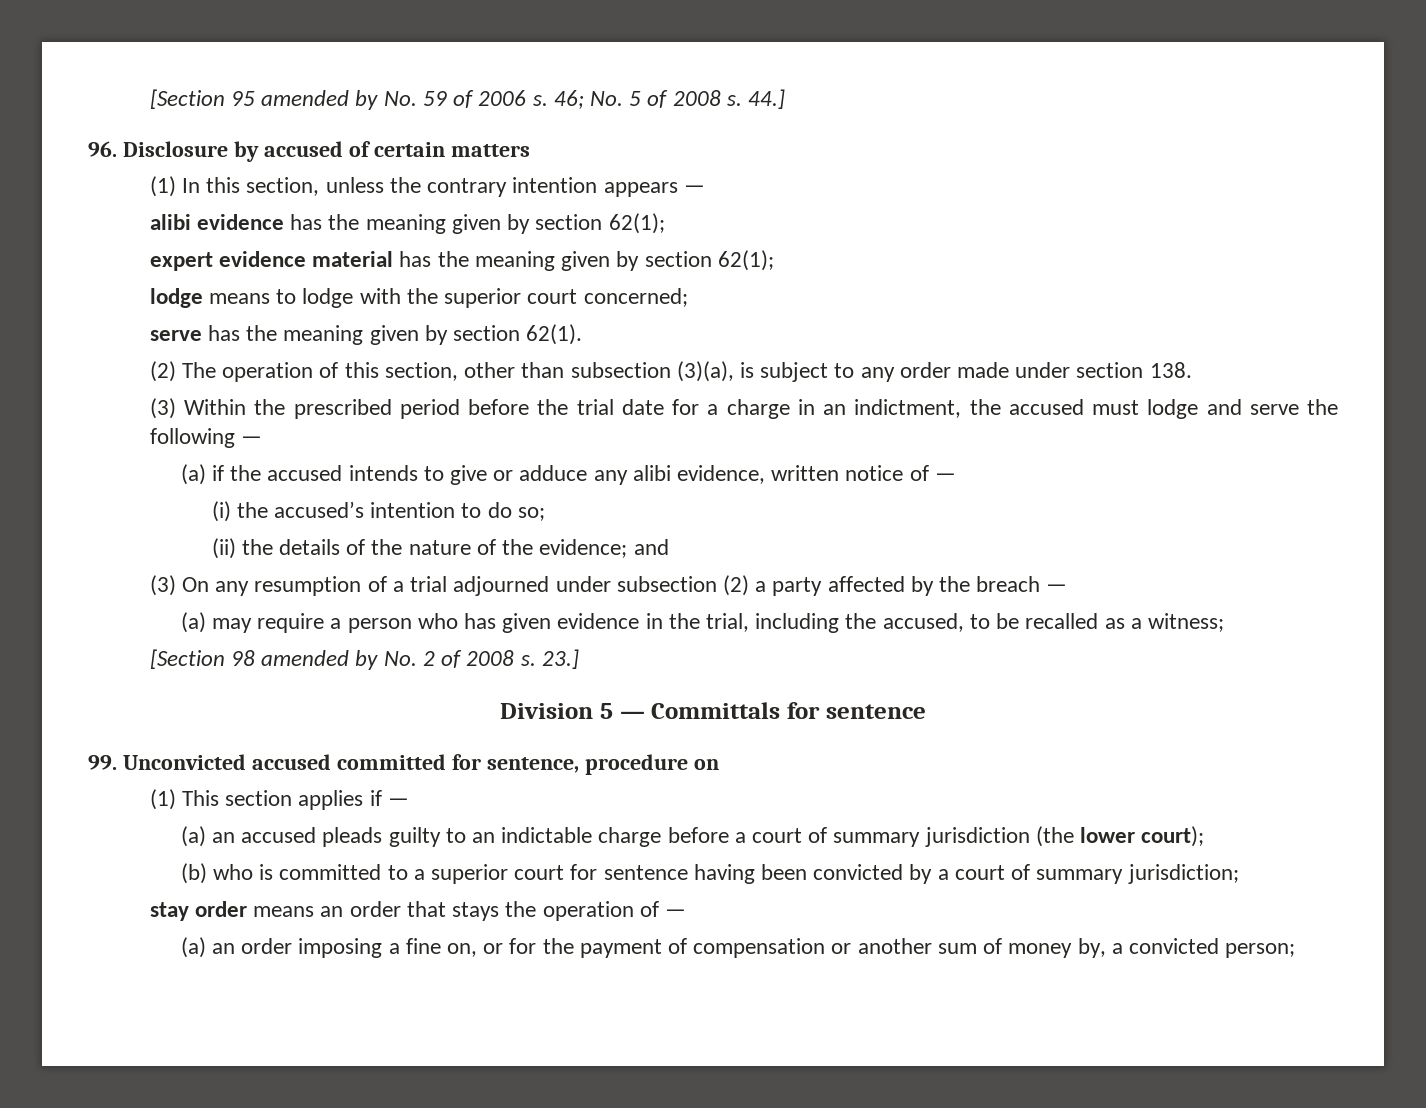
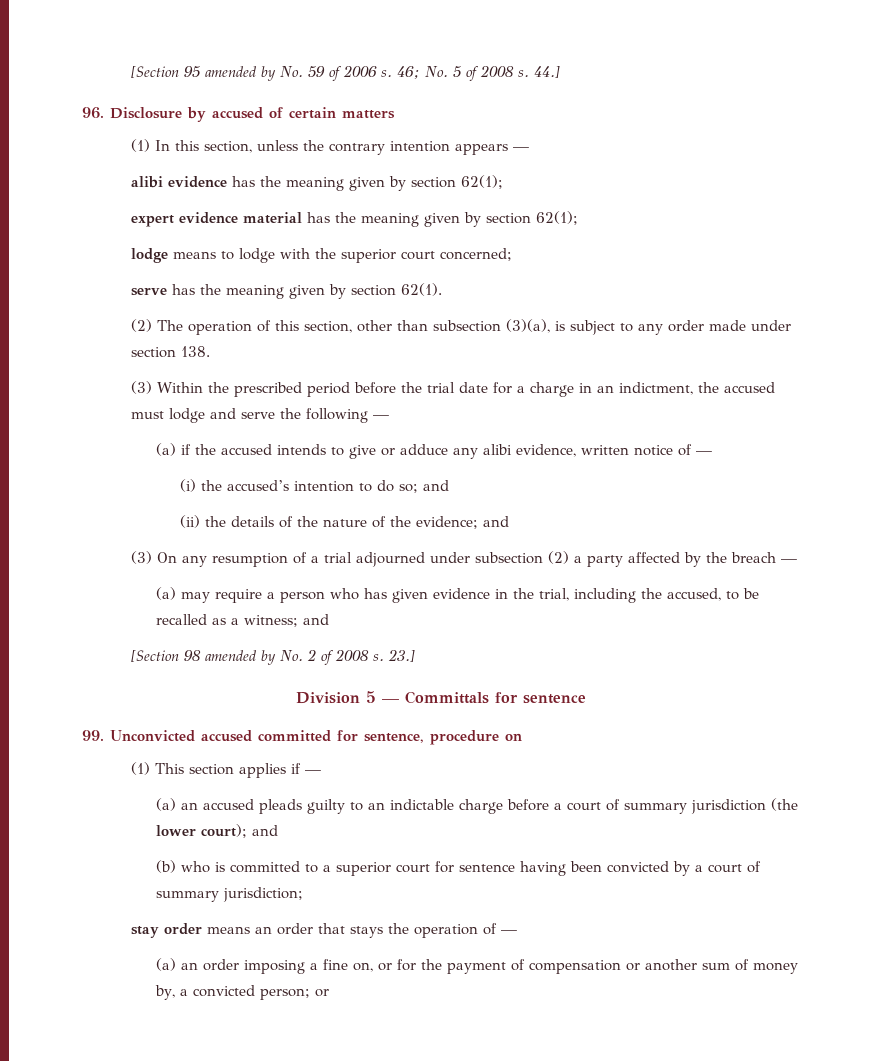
- (i) the accused’s intention to do so;
+ (i) the accused’s intention to do so; and
- (a) may require a person who has given evidence in the trial, including the accused, to be recalled as a witness;
+ (a) may require a person who has given evidence in the trial, including the accused, to be recalled as a witness; and
- (a) an accused pleads guilty to an indictable charge before a court of summary jurisdiction (the lower court);
+ (a) an accused pleads guilty to an indictable charge before a court of summary jurisdiction (the lower court); and
- (a) an order imposing a fine on, or for the payment of compensation or another sum of money by, a convicted person;
+ (a) an order imposing a fine on, or for the payment of compensation or another sum of money by, a convicted person; or

